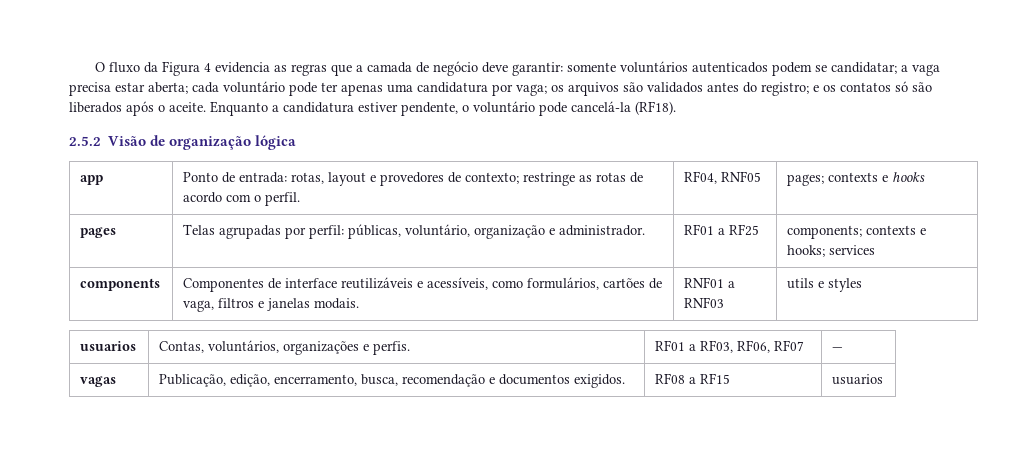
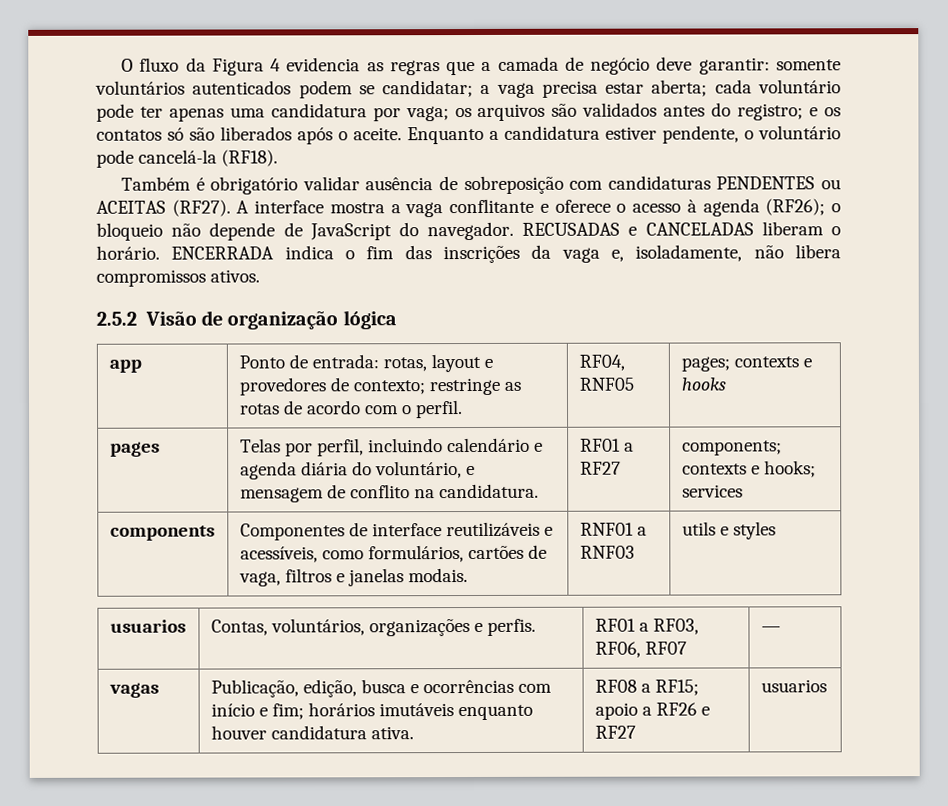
+ Também é obrigatório validar ausência de sobreposição com candidaturas PENDENTES ou ACEITAS (RF27). A interface mostra a vaga conflitante e oferece o acesso à agenda (RF26); o bloqueio não depende de JavaScript do navegador. RECUSADAS e CANCELADAS liberam o horário. ENCERRADA indica o fim das inscrições da vaga e, isoladamente, não libera compromissos ativos.
- pages | Telas agrupadas por perfil: públicas, voluntário, organização e administrador. | RF01 a RF25 | components; contexts e hooks; services
+ pages | Telas por perfil, incluindo calendário e agenda diária do voluntário, e mensagem de conflito na candidatura. | RF01 a RF27 | components; contexts e hooks; services
- vagas | Publicação, edição, encerramento, busca, recomendação e documentos exigidos. | RF08 a RF15 | usuarios
+ vagas | Publicação, edição, busca e ocorrências com início e fim; horários imutáveis enquanto houver candidatura ativa. | RF08 a RF15; apoio a RF26 e RF27 | usuarios

